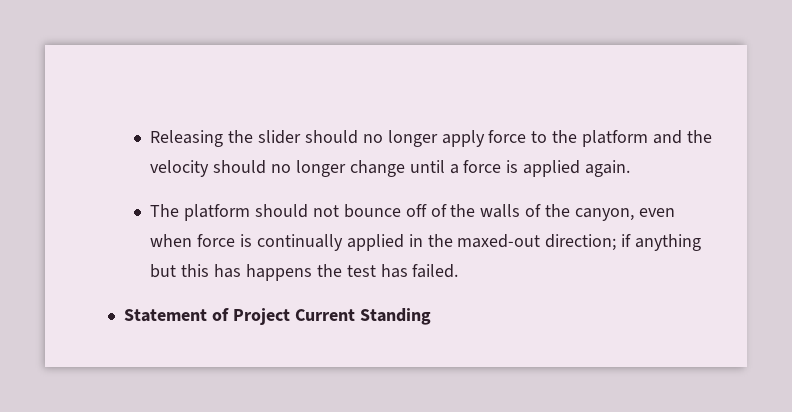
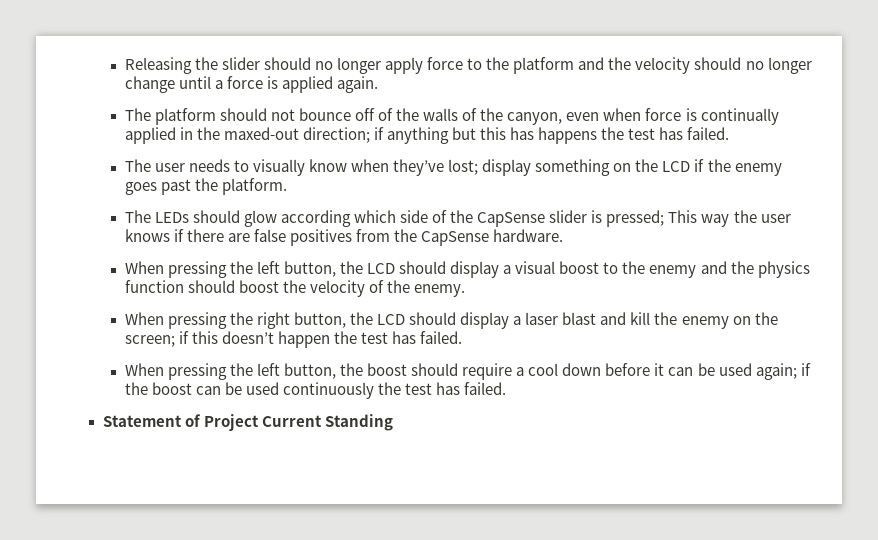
+ The user needs to visually know when they’ve lost; display something on the LCD if the enemy goes past the platform.
+ The LEDs should glow according which side of the CapSense slider is pressed; This way the user knows if there are false positives from the CapSense hardware.
+ When pressing the left button, the LCD should display a visual boost to the enemy and the physics function should boost the velocity of the enemy.
+ When pressing the right button, the LCD should display a laser blast and kill the enemy on the screen; if this doesn’t happen the test has failed.
+ When pressing the left button, the boost should require a cool down before it can be used again; if the boost can be used continuously the test has failed.

